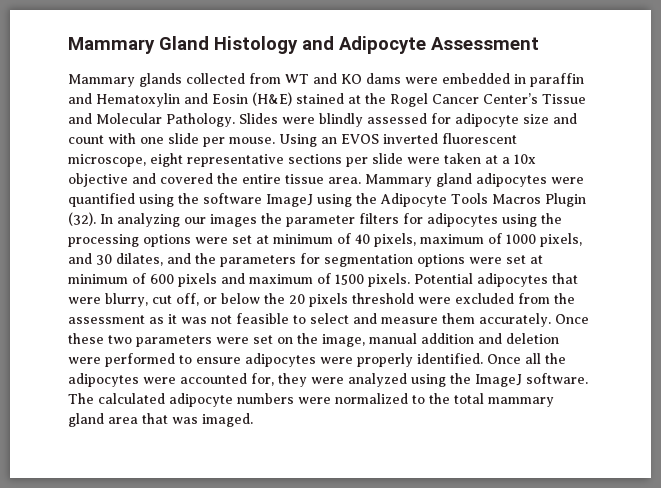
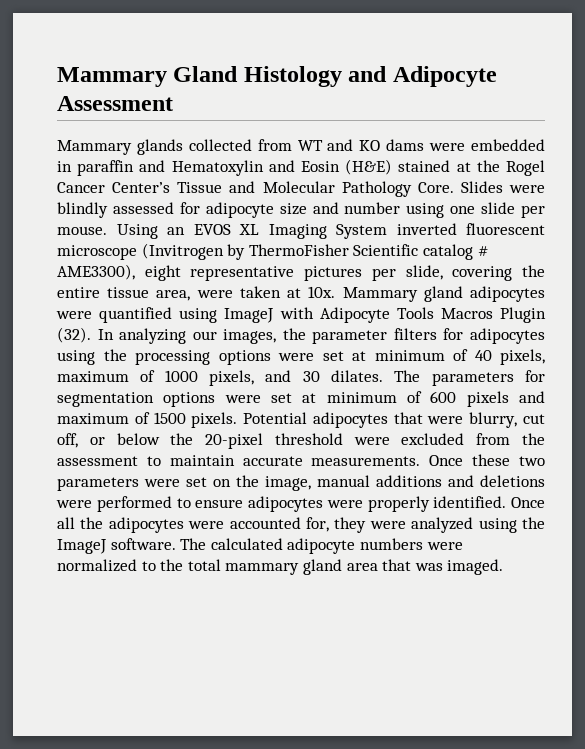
- Mammary glands collected from WT and KO dams were embedded in paraffin and Hematoxylin and Eosin (H&E) stained at the Rogel Cancer Center’s Tissue and Molecular Pathology.
+ Mammary glands collected from WT and KO dams were embedded in paraffin and Hematoxylin and Eosin (H&E) stained at the Rogel Cancer Center’s Tissue and Molecular Pathology Core.
- Slides were blindly assessed for adipocyte size and count with one slide per mouse.
+ Slides were blindly assessed for adipocyte size and number using one slide per mouse.
- Using an EVOS inverted fluorescent microscope, eight representative sections per slide were taken at a 10x objective and covered the entire tissue area.
+ Using an EVOS XL Imaging System inverted fluorescent microscope (Invitrogen by ThermoFisher Scientific catalog # AME3300), eight representative pictures per slide, covering the entire tissue area, were taken at 10x.
- Mammary gland adipocytes were quantified using the software ImageJ using the Adipocyte Tools Macros Plugin (32).
+ Mammary gland adipocytes were quantified using ImageJ with Adipocyte Tools Macros Plugin (32).
- In analyzing our images the parameter filters for adipocytes using the processing options were set at minimum of 40 pixels, maximum of 1000 pixels, and 30 dilates, and the parameters for segmentation options were set at minimum of 600 pixels and maximum of 1500 pixels.
+ In analyzing our images, the parameter filters for adipocytes using the processing options were set at minimum of 40 pixels, maximum of 1000 pixels, and 30 dilates. The parameters for segmentation options were set at minimum of 600 pixels and maximum of 1500 pixels.
- Potential adipocytes that were blurry, cut off, or below the 20 pixels threshold were excluded from the assessment as it was not feasible to select and measure them accurately.
+ Potential adipocytes that were blurry, cut off, or below the 20-pixel threshold were excluded from the assessment to maintain accurate measurements.
- Once these two parameters were set on the image, manual addition and deletion were performed to ensure adipocytes were properly identified.
+ Once these two parameters were set on the image, manual additions and deletions were performed to ensure adipocytes were properly identified.

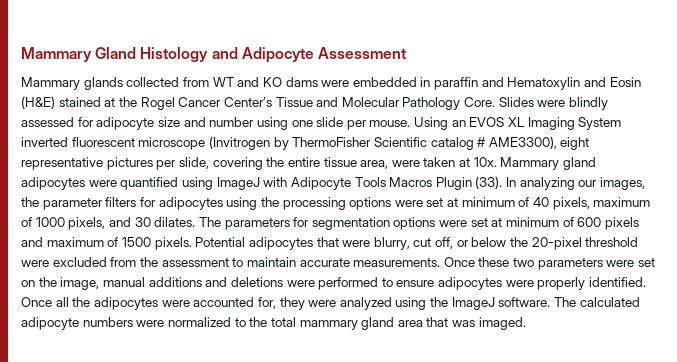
- Mammary gland adipocytes were quantified using ImageJ with Adipocyte Tools Macros Plugin (32).
+ Mammary gland adipocytes were quantified using ImageJ with Adipocyte Tools Macros Plugin (33).

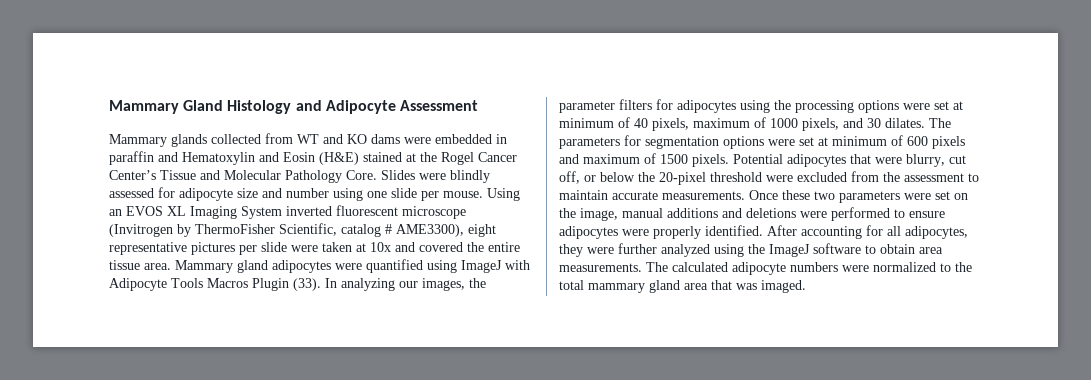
- Using an EVOS XL Imaging System inverted fluorescent microscope (Invitrogen by ThermoFisher Scientific catalog # AME3300), eight representative pictures per slide, covering the entire tissue area, were taken at 10x.
+ Using an EVOS XL Imaging System inverted fluorescent microscope (Invitrogen by ThermoFisher Scientific, catalog # AME3300), eight representative pictures per slide were taken at 10x and covered the entire tissue area.
- Once all the adipocytes were accounted for, they were analyzed using the ImageJ software.
+ After accounting for all adipocytes, they were further analyzed using the ImageJ software to obtain area measurements.

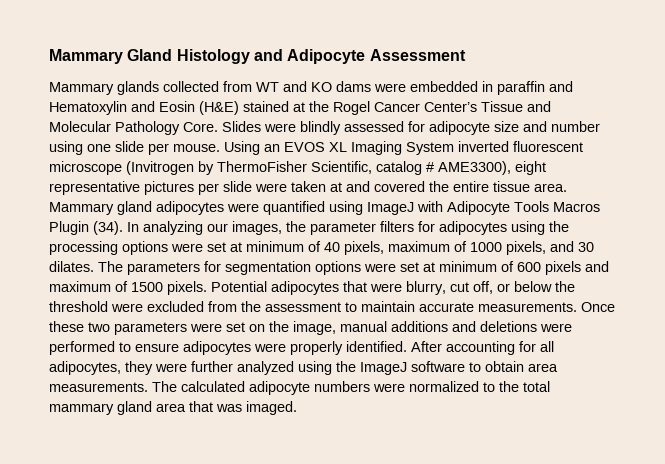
- Using an EVOS XL Imaging System inverted fluorescent microscope (Invitrogen by ThermoFisher Scientific, catalog # AME3300), eight representative pictures per slide were taken at 10x and covered the entire tissue area.
+ Using an EVOS XL Imaging System inverted fluorescent microscope (Invitrogen by ThermoFisher Scientific, catalog # AME3300), eight representative pictures per slide were taken at and covered the entire tissue area.
- Mammary gland adipocytes were quantified using ImageJ with Adipocyte Tools Macros Plugin (33).
+ Mammary gland adipocytes were quantified using ImageJ with Adipocyte Tools Macros Plugin (34).
- Potential adipocytes that were blurry, cut off, or below the 20-pixel threshold were excluded from the assessment to maintain accurate measurements.
+ Potential adipocytes that were blurry, cut off, or below the threshold were excluded from the assessment to maintain accurate measurements.

